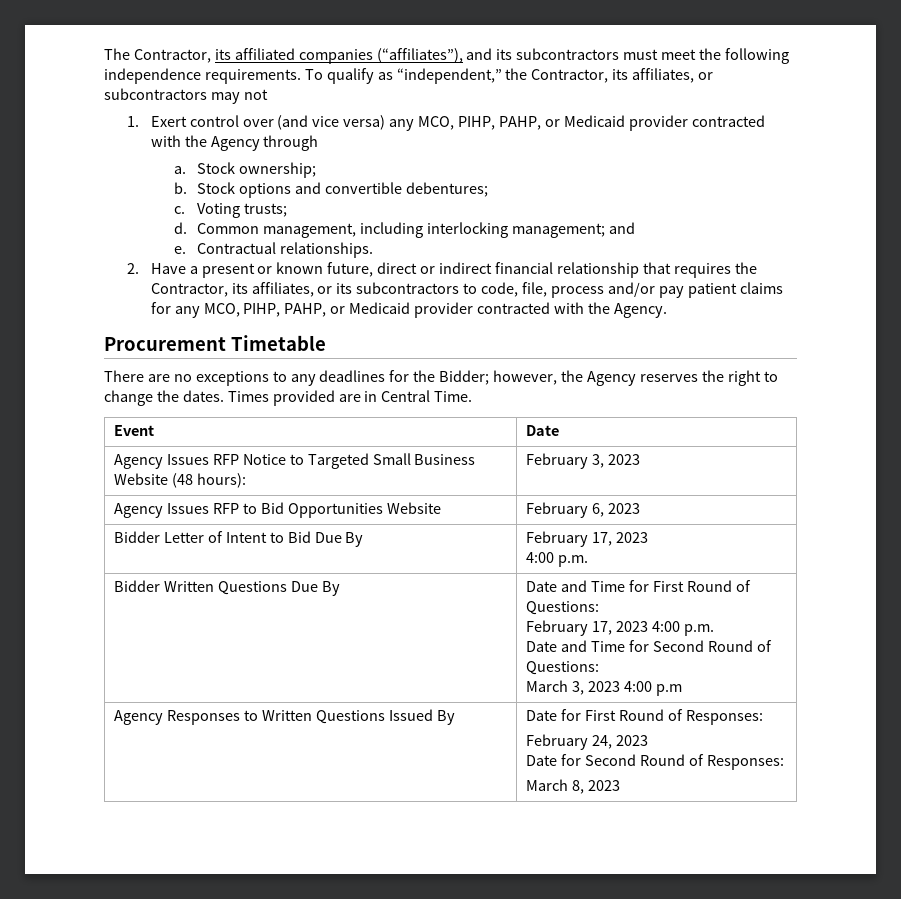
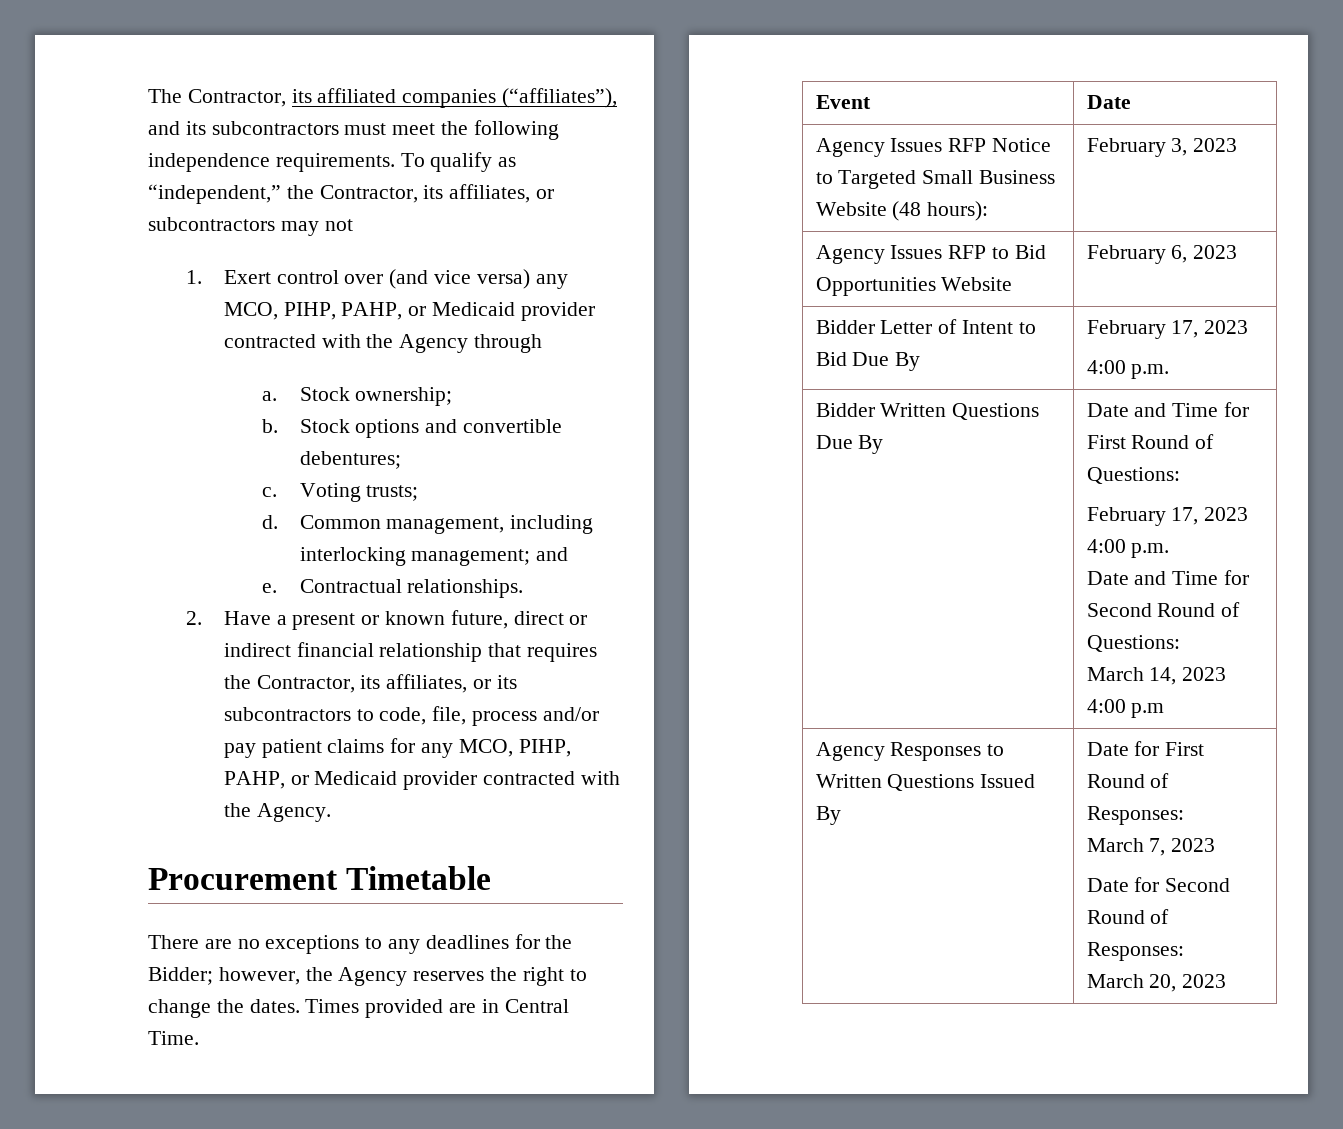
  Bidder Written Questions Due By | Date and Time for First Round of Questions:
  February 17, 2023 4:00 p.m.
  Date and Time for Second Round of Questions:
- March 3, 2023 4:00 p.m
+ March 14, 2023 4:00 p.m
  Agency Responses to Written Questions Issued By | Date for First Round of Responses:
- February 24, 2023
+ March 7, 2023
  Date for Second Round of Responses:
- March 8, 2023
+ March 20, 2023

